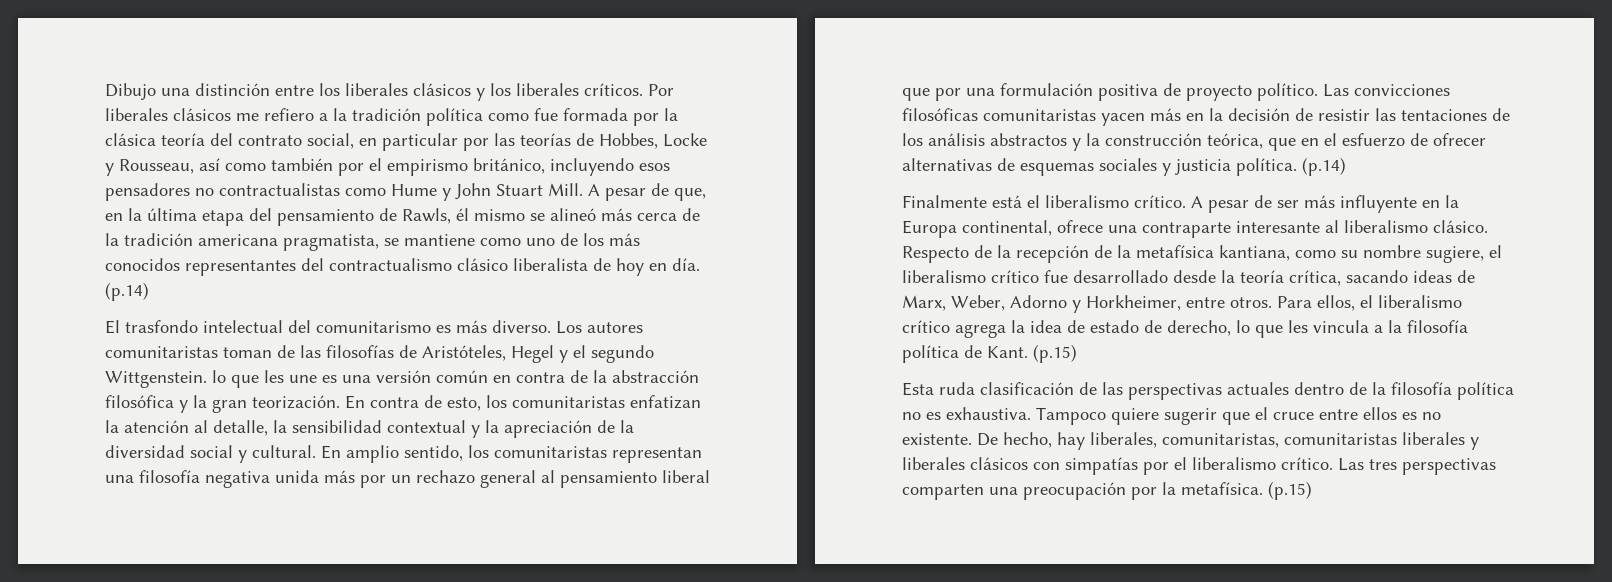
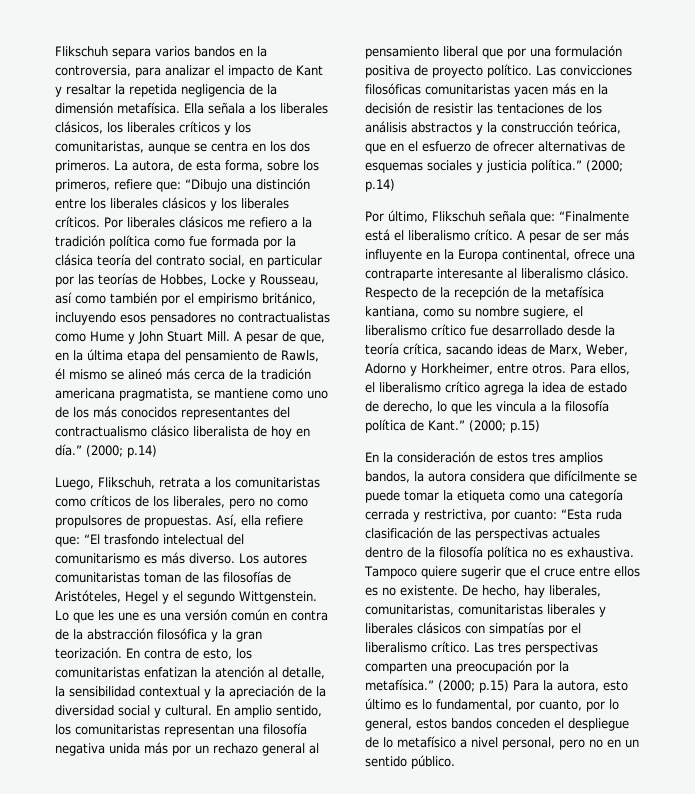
- Dibujo una distinción entre los liberales clásicos y los liberales críticos.
+ Flikschuh separa varios bandos en la controversia, para analizar el impacto de Kant y resaltar la repetida negligencia de la dimensión metafísica. Ella señala a los liberales clásicos, los liberales críticos y los comunitaristas, aunque se centra en los dos primeros. La autora, de esta forma, sobre los primeros, refiere que: “Dibujo una distinción entre los liberales clásicos y los liberales críticos.
- A pesar de que, en la última etapa del pensamiento de Rawls, él mismo se alineó más cerca de la tradición americana pragmatista, se mantiene como uno de los más conocidos representantes del contractualismo clásico liberalista de hoy en día. (p.14)
- El trasfondo intelectual del comunitarismo es más diverso.
+ A pesar de que, en la última etapa del pensamiento de Rawls, él mismo se alineó más cerca de la tradición americana pragmatista, se mantiene como uno de los más conocidos representantes del contractualismo clásico liberalista de hoy en día.” (2000; p.14)
+ Luego, Flikschuh, retrata a los comunitaristas como críticos de los liberales, pero no como propulsores de propuestas. Así, ella refiere que: “El trasfondo intelectual del comunitarismo es más diverso.
- Los autores comunitaristas toman de las filosofías de Aristóteles, Hegel y el segundo Wittgenstein. lo que les une es una versión común en contra de la abstracción filosófica y la gran teorización.
+ Los autores comunitaristas toman de las filosofías de Aristóteles, Hegel y el segundo Wittgenstein. Lo que les une es una versión común en contra de la abstracción filosófica y la gran teorización.
- Las convicciones filosóficas comunitaristas yacen más en la decisión de resistir las tentaciones de los análisis abstractos y la construcción teórica, que en el esfuerzo de ofrecer alternativas de esquemas sociales y justicia política. (p.14)
- Finalmente está el liberalismo crítico.
+ Las convicciones filosóficas comunitaristas yacen más en la decisión de resistir las tentaciones de los análisis abstractos y la construcción teórica, que en el esfuerzo de ofrecer alternativas de esquemas sociales y justicia política.” (2000; p.14)
+ Por último, Flikschuh señala que: “Finalmente está el liberalismo crítico.
- Para ellos, el liberalismo crítico agrega la idea de estado de derecho, lo que les vincula a la filosofía política de Kant. (p.15)
- Esta ruda clasificación de las perspectivas actuales dentro de la filosofía política no es exhaustiva.
+ Para ellos, el liberalismo crítico agrega la idea de estado de derecho, lo que les vincula a la filosofía política de Kant.” (2000; p.15)
+ En la consideración de estos tres amplios bandos, la autora considera que difícilmente se puede tomar la etiqueta como una categoría cerrada y restrictiva, por cuanto: “Esta ruda clasificación de las perspectivas actuales dentro de la filosofía política no es exhaustiva.
- Las tres perspectivas comparten una preocupación por la metafísica. (p.15)
+ Las tres perspectivas comparten una preocupación por la metafísica.” (2000; p.15) Para la autora, esto último es lo fundamental, por cuanto, por lo general, estos bandos conceden el despliegue de lo metafísico a nivel personal, pero no en un sentido público.

